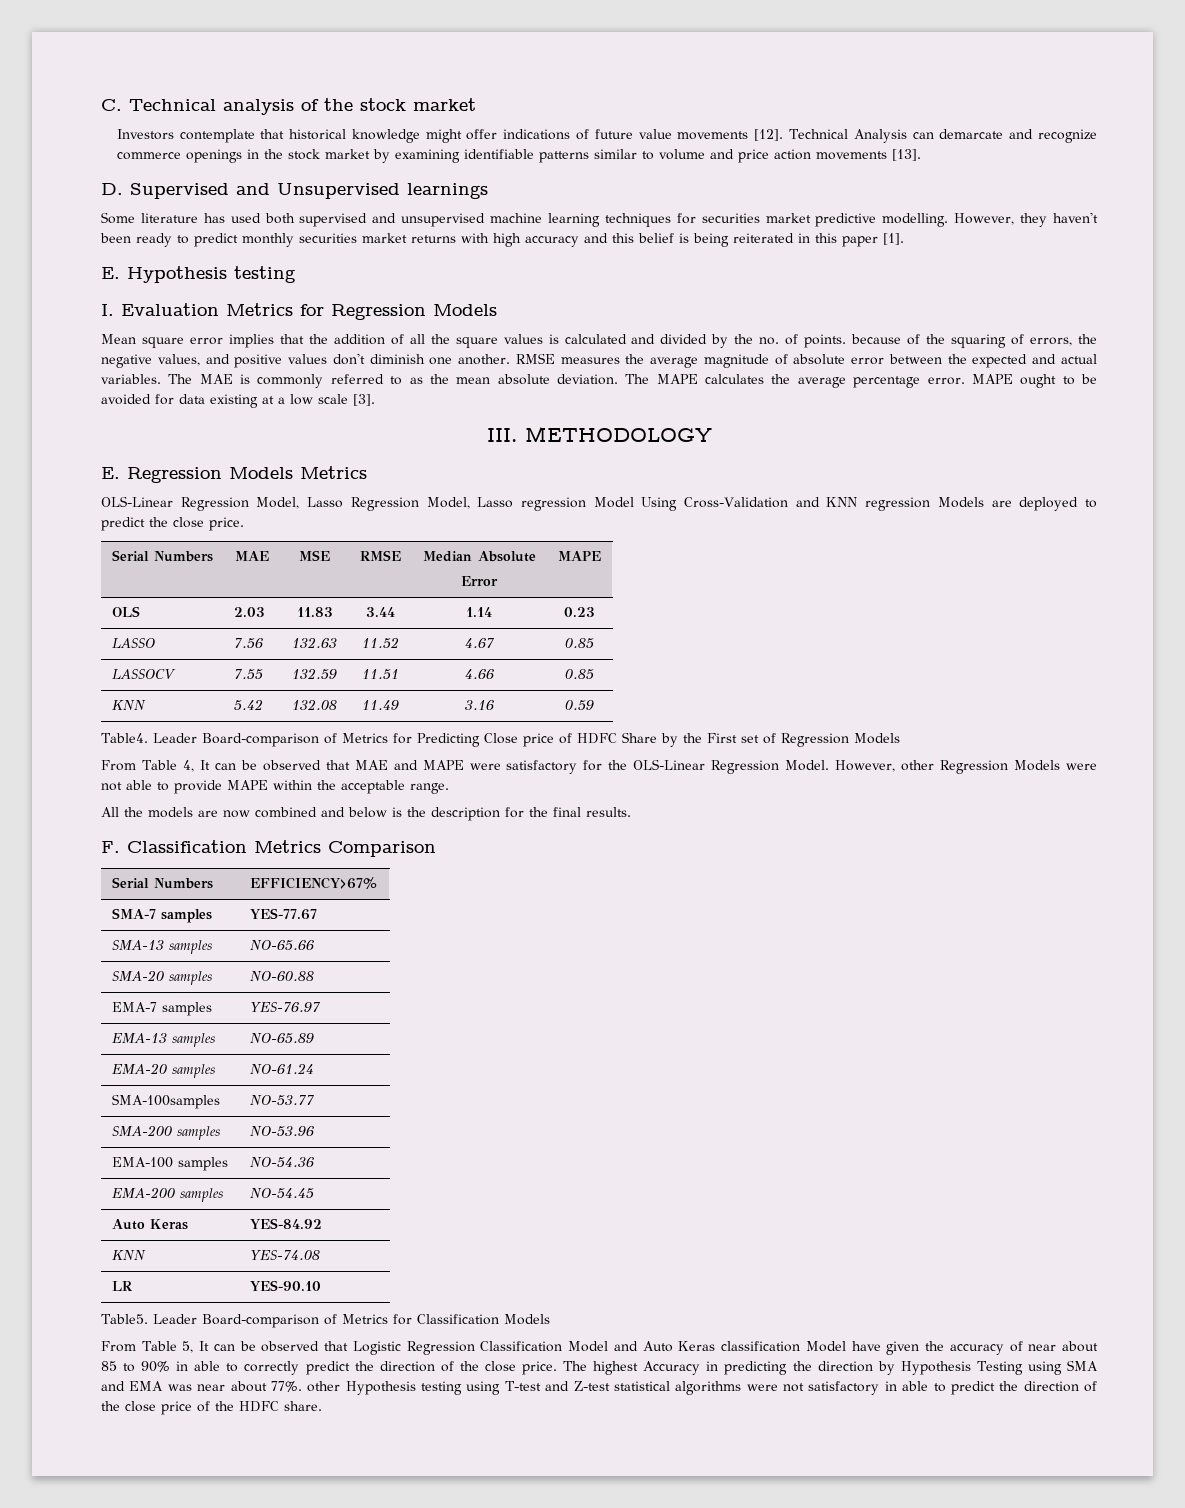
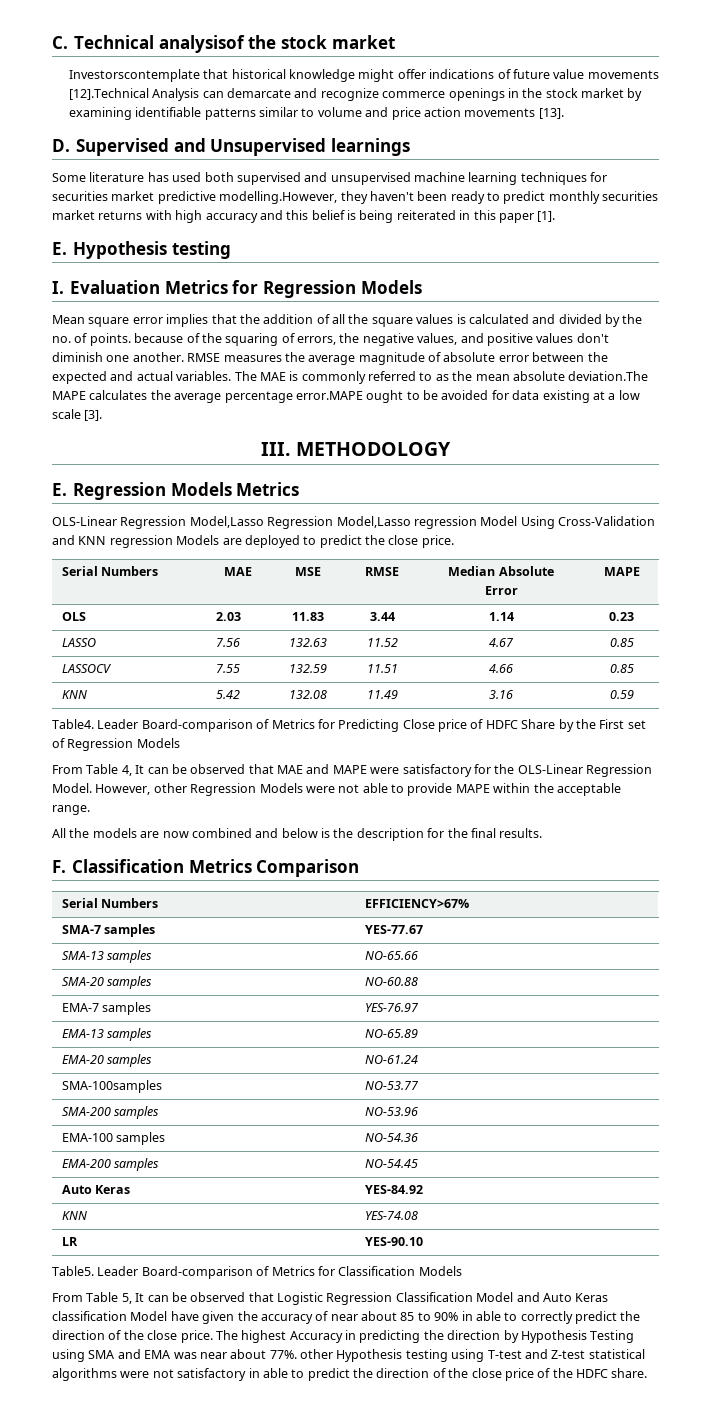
- C. Technical analysis of the stock market
+ C. Technical analysisof the stock market
- Investors contemplate that historical knowledge might offer indications of future value movements [12]. Technical Analysis can demarcate and recognize commerce openings in the stock market by examining identifiable patterns similar to volume and price action movements [13].
+ Investorscontemplate that historical knowledge might offer indications of future value movements [12].Technical Analysis can demarcate and recognize commerce openings in the stock market by examining identifiable patterns similar to volume and price action movements [13].
- Some literature has used both supervised and unsupervised machine learning techniques for securities market predictive modelling. However, they haven't been ready to predict monthly securities market returns with high accuracy and this belief is being reiterated in this paper [1].
+ Some literature has used both supervised and unsupervised machine learning techniques for securities market predictive modelling.However, they haven't been ready to predict monthly securities market returns with high accuracy and this belief is being reiterated in this paper [1].
- The MAE is commonly referred to as the mean absolute deviation. The MAPE calculates the average percentage error. MAPE ought to be avoided for data existing at a low scale [3].
+ The MAE is commonly referred to as the mean absolute deviation.The MAPE calculates the average percentage error.MAPE ought to be avoided for data existing at a low scale [3].
- OLS-Linear Regression Model, Lasso Regression Model, Lasso regression Model Using Cross-Validation and KNN regression Models are deployed to predict the close price.
+ OLS-Linear Regression Model,Lasso Regression Model,Lasso regression Model Using Cross-Validation and KNN regression Models are deployed to predict the close price.

